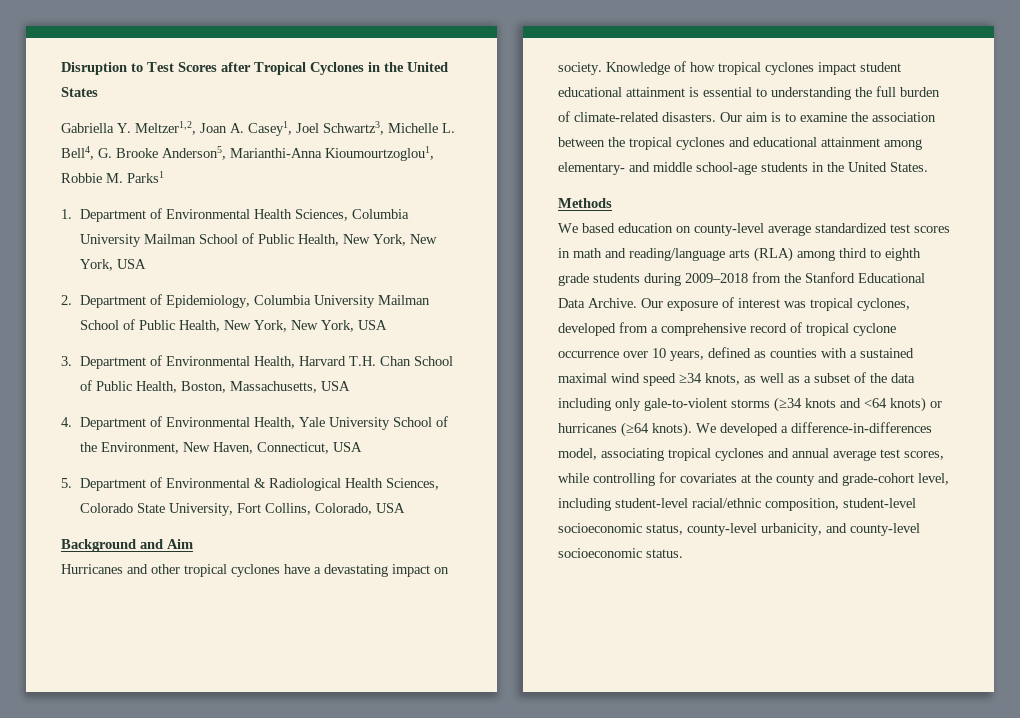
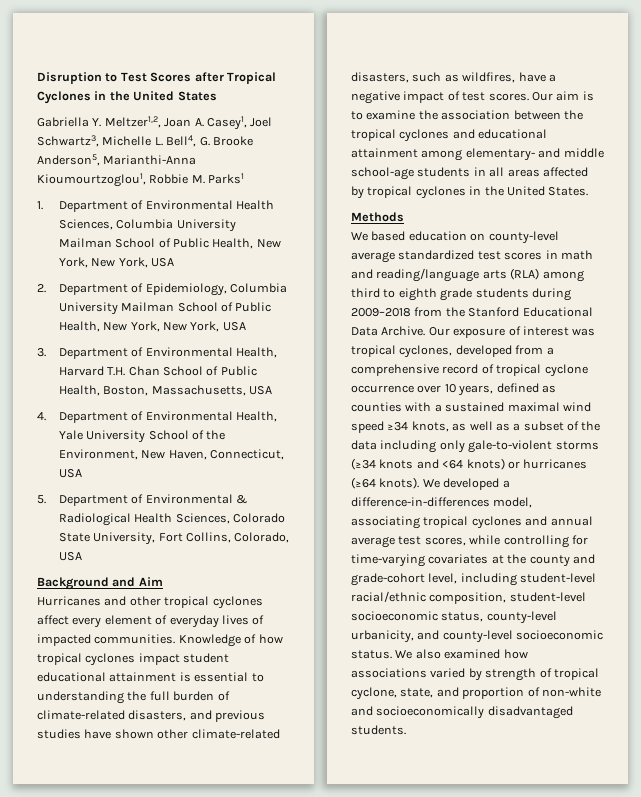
- Hurricanes and other tropical cyclones have a devastating impact on society.
+ Hurricanes and other tropical cyclones affect every element of everyday lives of impacted communities.
- Knowledge of how tropical cyclones impact student educational attainment is essential to understanding the full burden of climate-related disasters.
+ Knowledge of how tropical cyclones impact student educational attainment is essential to understanding the full burden of climate-related disasters, and previous studies have shown other climate-related disasters, such as wildfires, have a negative impact of test scores.
- Our aim is to examine the association between the tropical cyclones and educational attainment among elementary- and middle school-age students in the United States.
+ Our aim is to examine the association between the tropical cyclones and educational attainment among elementary- and middle school-age students in all areas affected by tropical cyclones in the United States.
- We developed a difference-in-differences model, associating tropical cyclones and annual average test scores, while controlling for covariates at the county and grade-cohort level, including student-level racial/ethnic composition, student-level socioeconomic status, county-level urbanicity, and county-level socioeconomic status.
+ We developed a difference-in-differences model, associating tropical cyclones and annual average test scores, while controlling for time-varying covariates at the county and grade-cohort level, including student-level racial/ethnic composition, student-level socioeconomic status, county-level urbanicity, and county-level socioeconomic status.
+ We also examined how associations varied by strength of tropical cyclone, state, and proportion of non-white and socioeconomically disadvantaged students.

